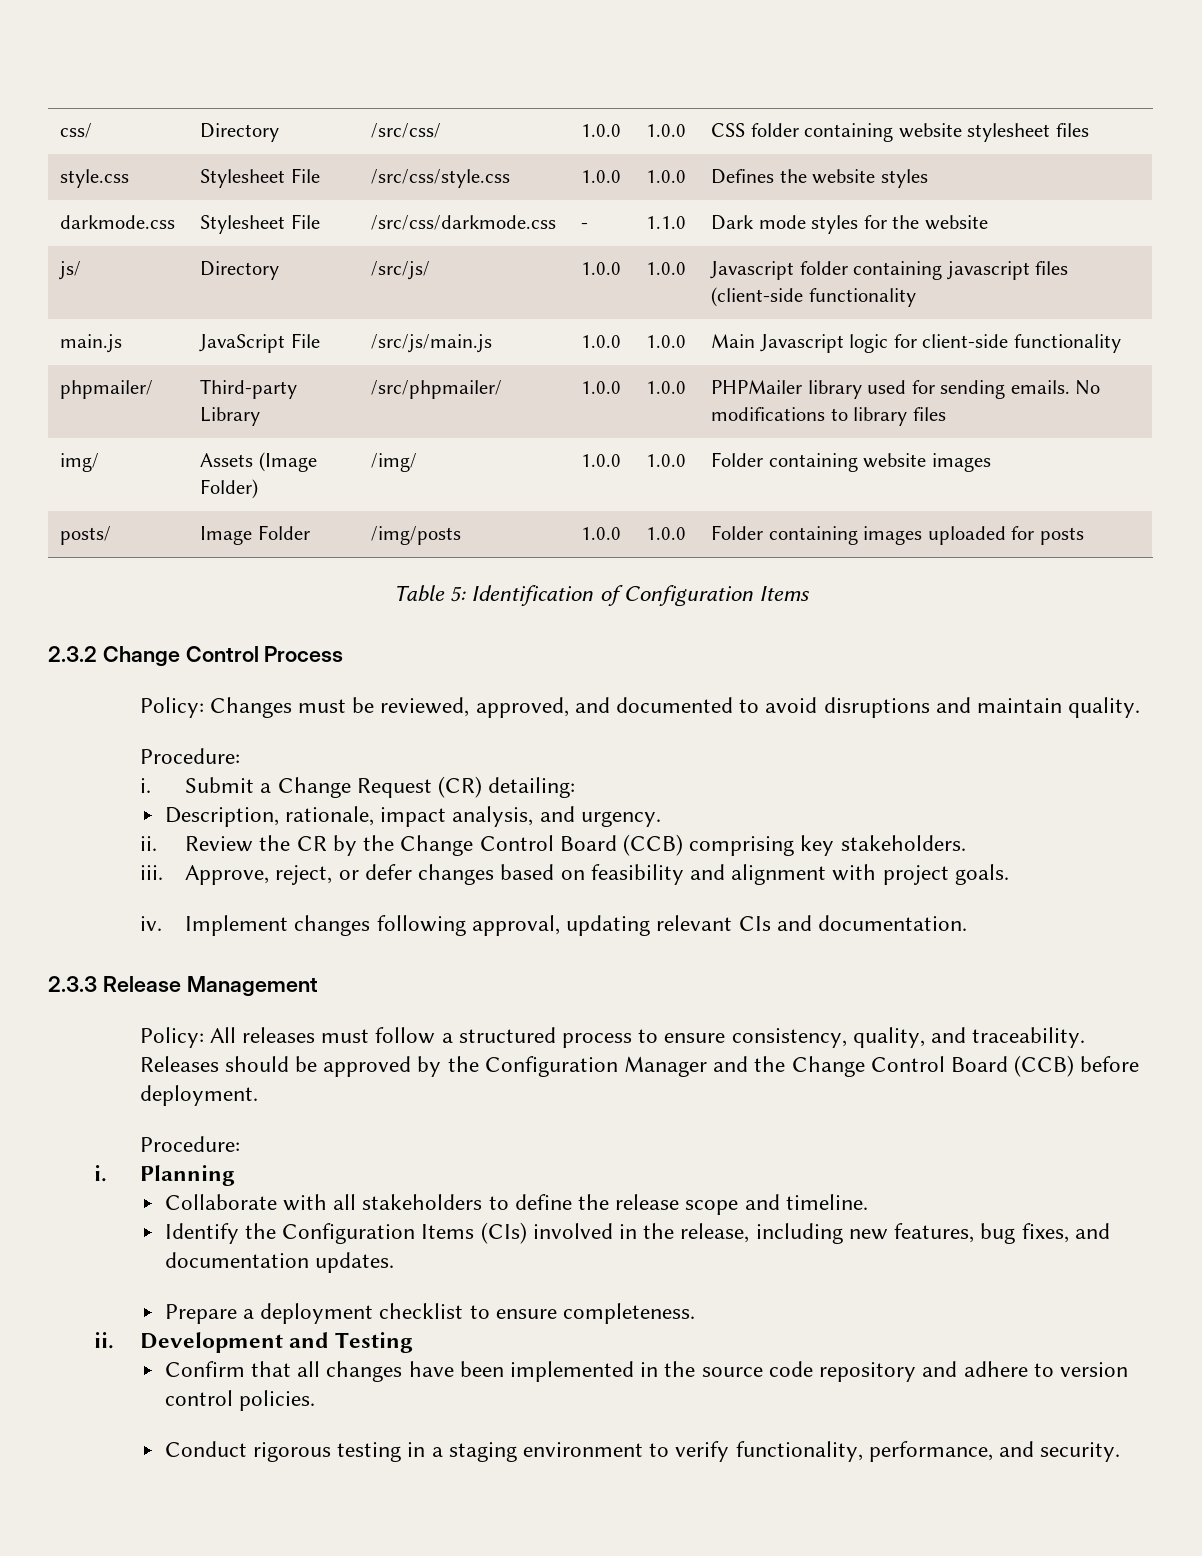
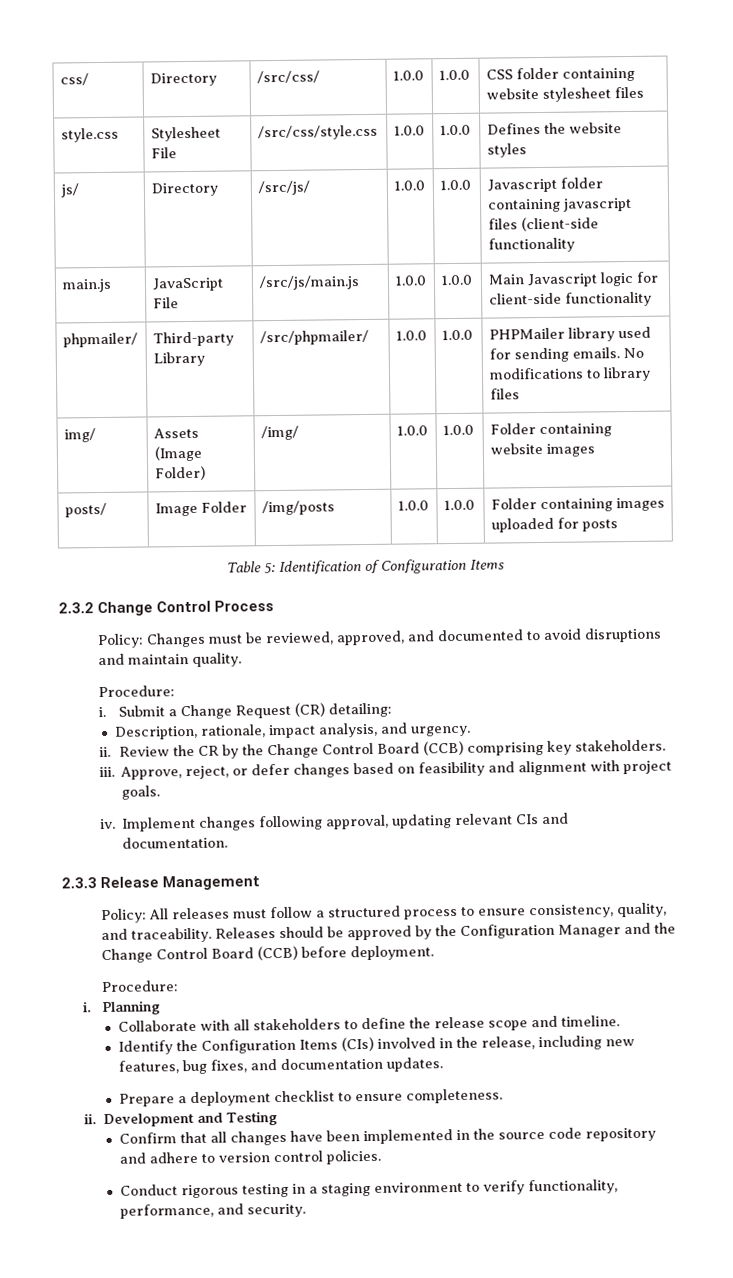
- darkmode.css | Stylesheet File | /src/css/darkmode.css | - | 1.1.0 | Dark mode styles for the website

